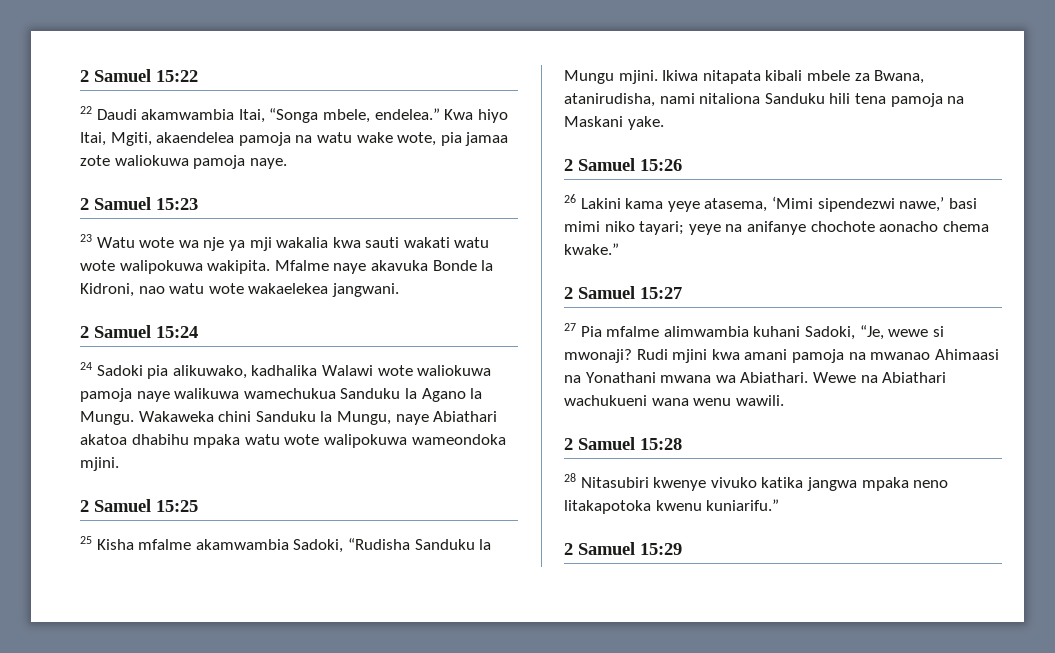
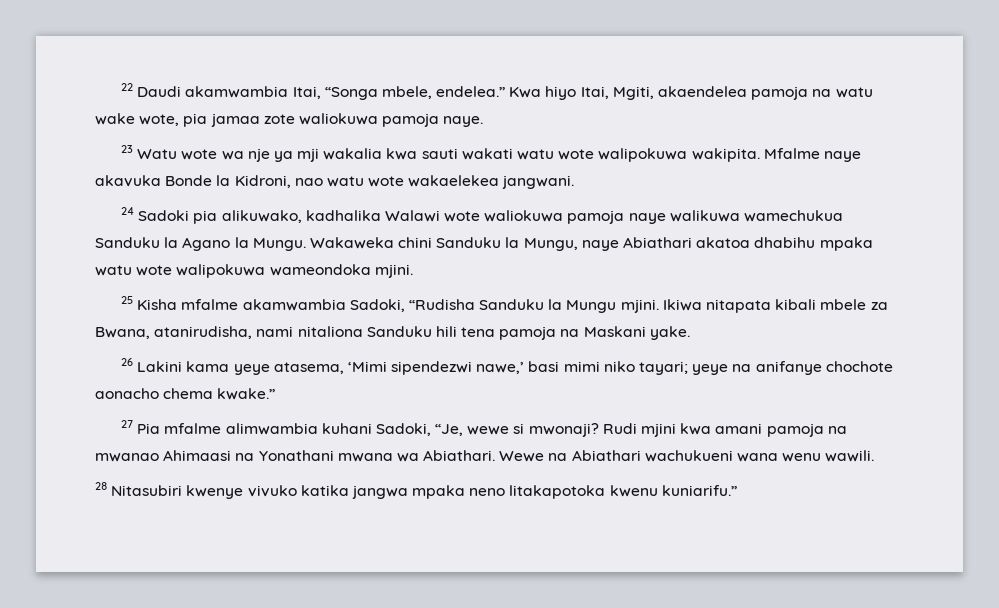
- 2 Samuel 15:22
- 2 Samuel 15:23
- 2 Samuel 15:24
- 2 Samuel 15:25
- 2 Samuel 15:26
- 2 Samuel 15:27
- 2 Samuel 15:28
- 2 Samuel 15:29

